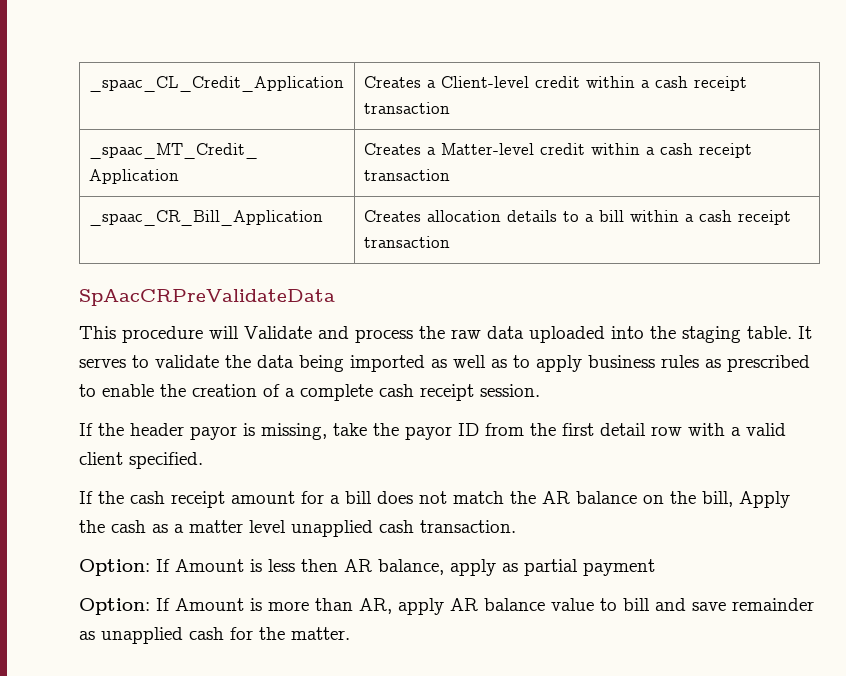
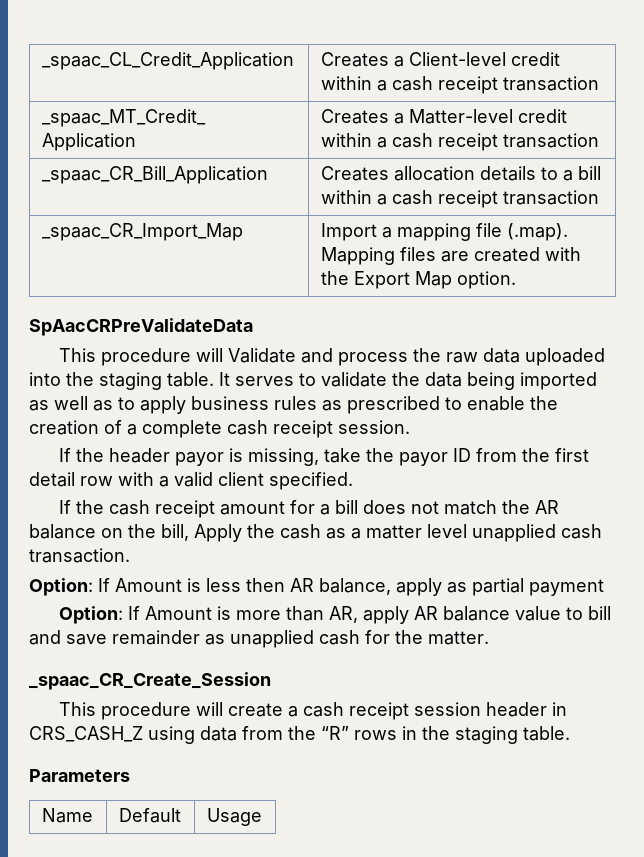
+ _spaac_CR_Import_Map | Import a mapping file (.map). Mapping files are created with the Export Map option.
+ _spaac_CR_Create_Session
+ This procedure will create a cash receipt session header in CRS_CASH_Z using data from the “R” rows in the staging table.
+ Parameters
+ Name | Default | Usage

